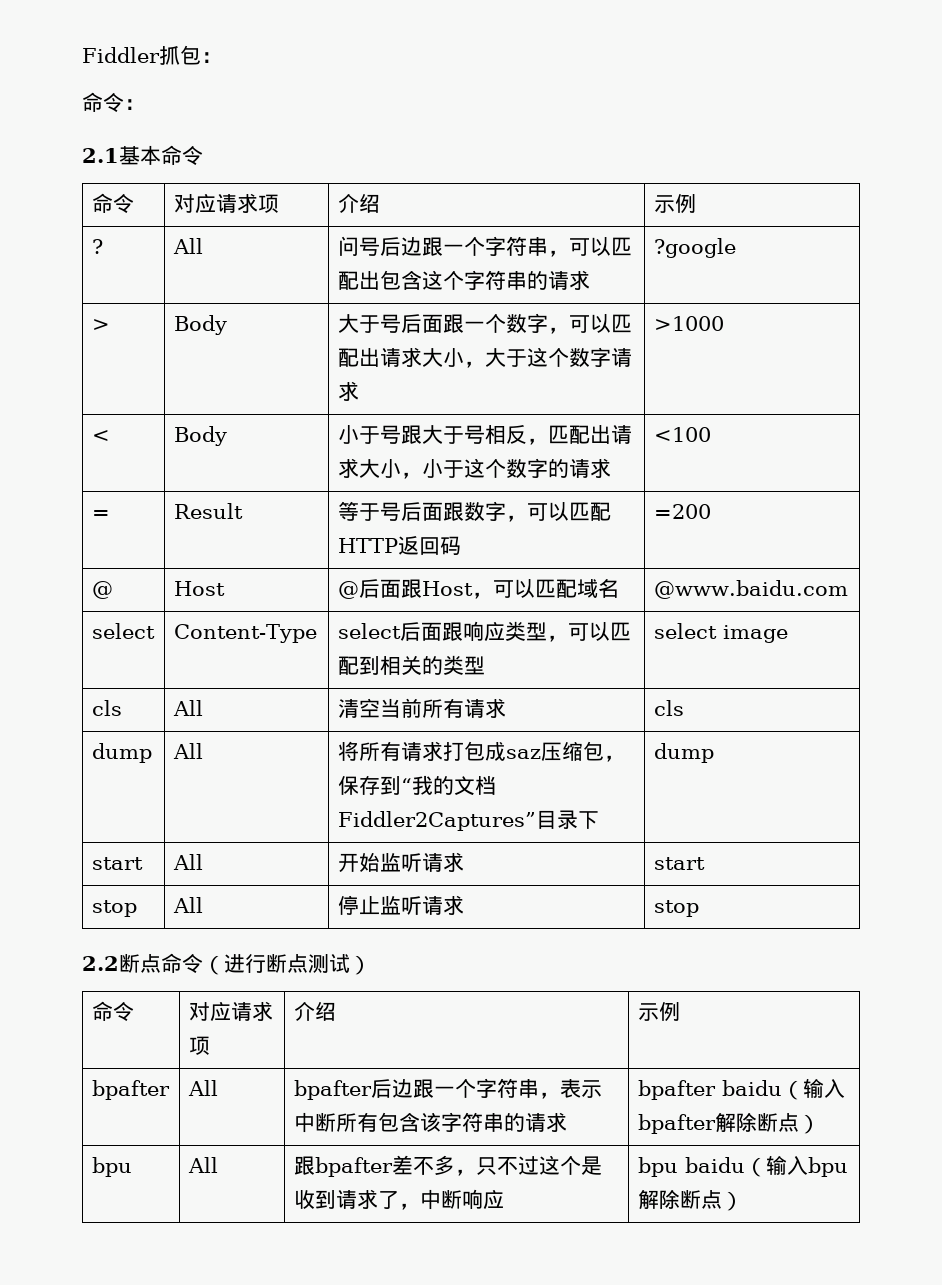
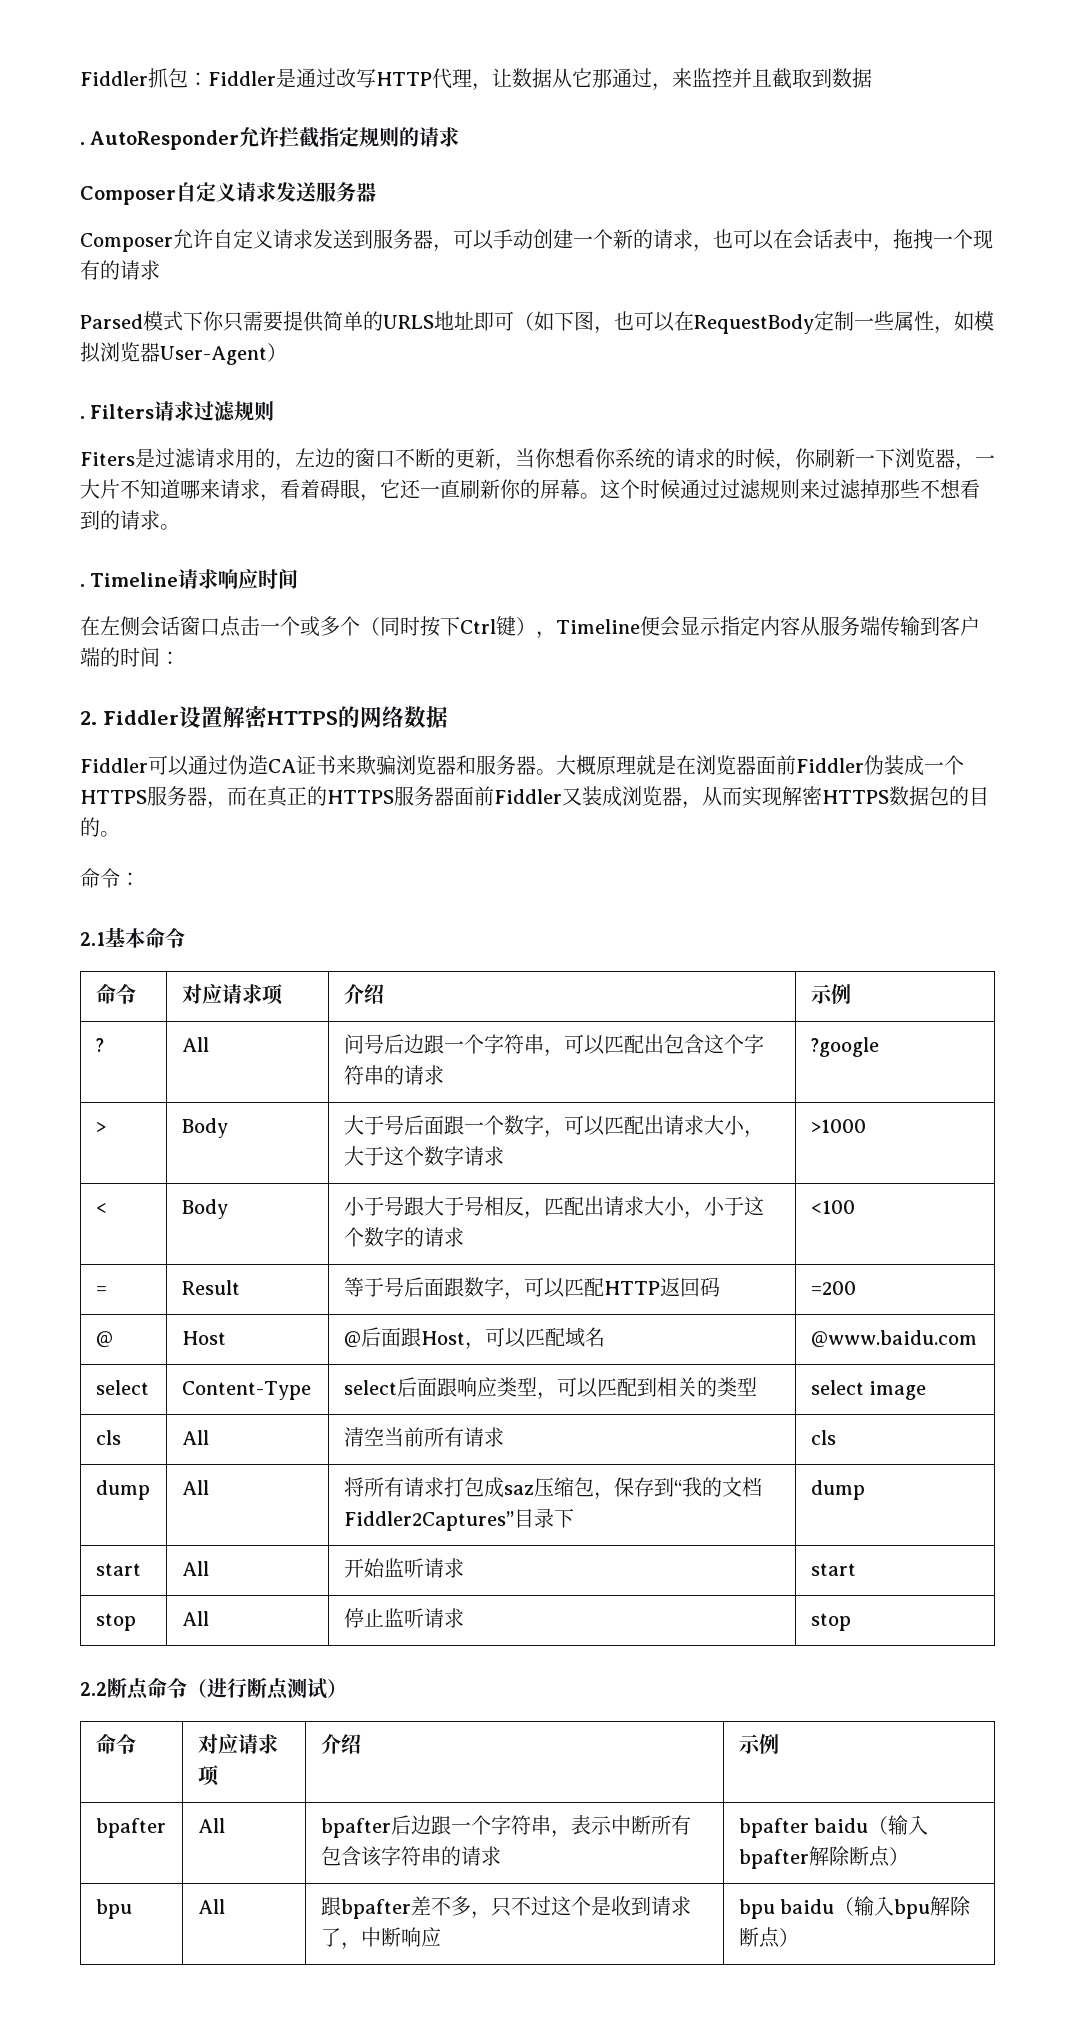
- Fiddler抓包：
+ Fiddler抓包：Fiddler是通过改写HTTP代理，让数据从它那通过，来监控并且截取到数据
+ . AutoResponder允许拦截指定规则的请求
+ Composer自定义请求发送服务器
+ Composer允许自定义请求发送到服务器，可以手动创建一个新的请求，也可以在会话表中，拖拽一个现有的请求
+ Parsed模式下你只需要提供简单的URLS地址即可（如下图，也可以在RequestBody定制一些属性，如模拟浏览器User-Agent）
+ . Filters请求过滤规则
+ Fiters是过滤请求用的，左边的窗口不断的更新，当你想看你系统的请求的时候，你刷新一下浏览器，一大片不知道哪来请求，看着碍眼，它还一直刷新你的屏幕。这个时候通过过滤规则来过滤掉那些不想看到的请求。
+ . Timeline请求响应时间
+ 在左侧会话窗口点击一个或多个（同时按下Ctrl键），Timeline便会显示指定内容从服务端传输到客户端的时间：
+ 2. Fiddler设置解密HTTPS的网络数据
+ Fiddler可以通过伪造CA证书来欺骗浏览器和服务器。大概原理就是在浏览器面前Fiddler伪装成一个HTTPS服务器，而在真正的HTTPS服务器面前Fiddler又装成浏览器，从而实现解密HTTPS数据包的目的。

